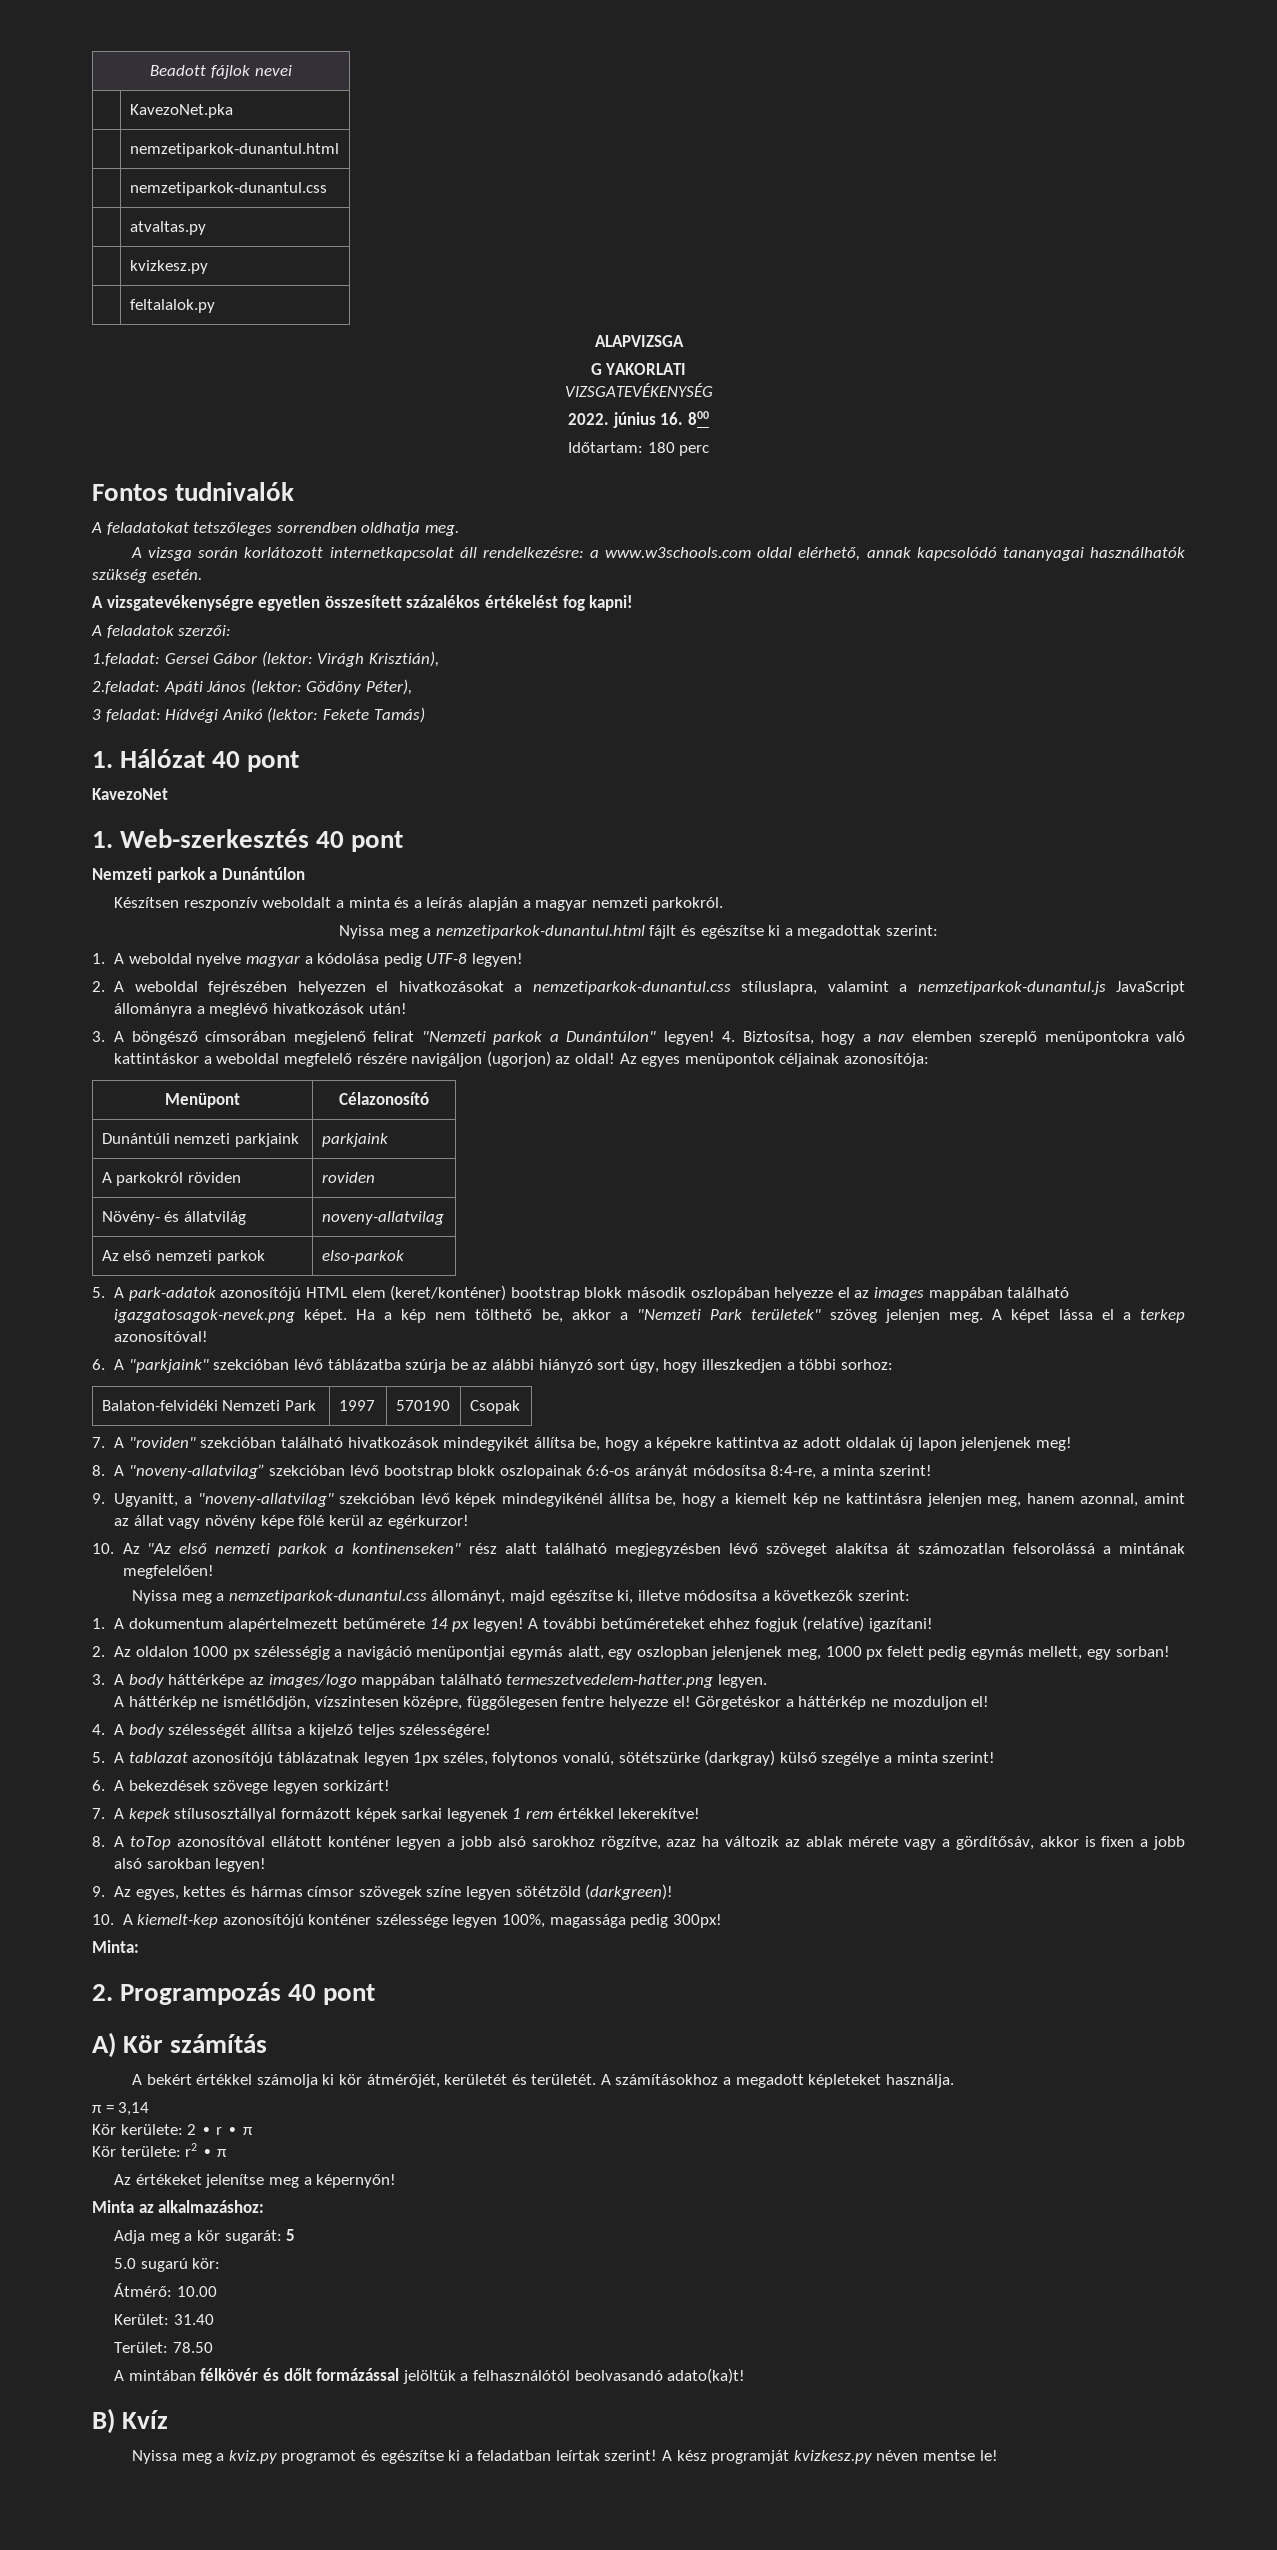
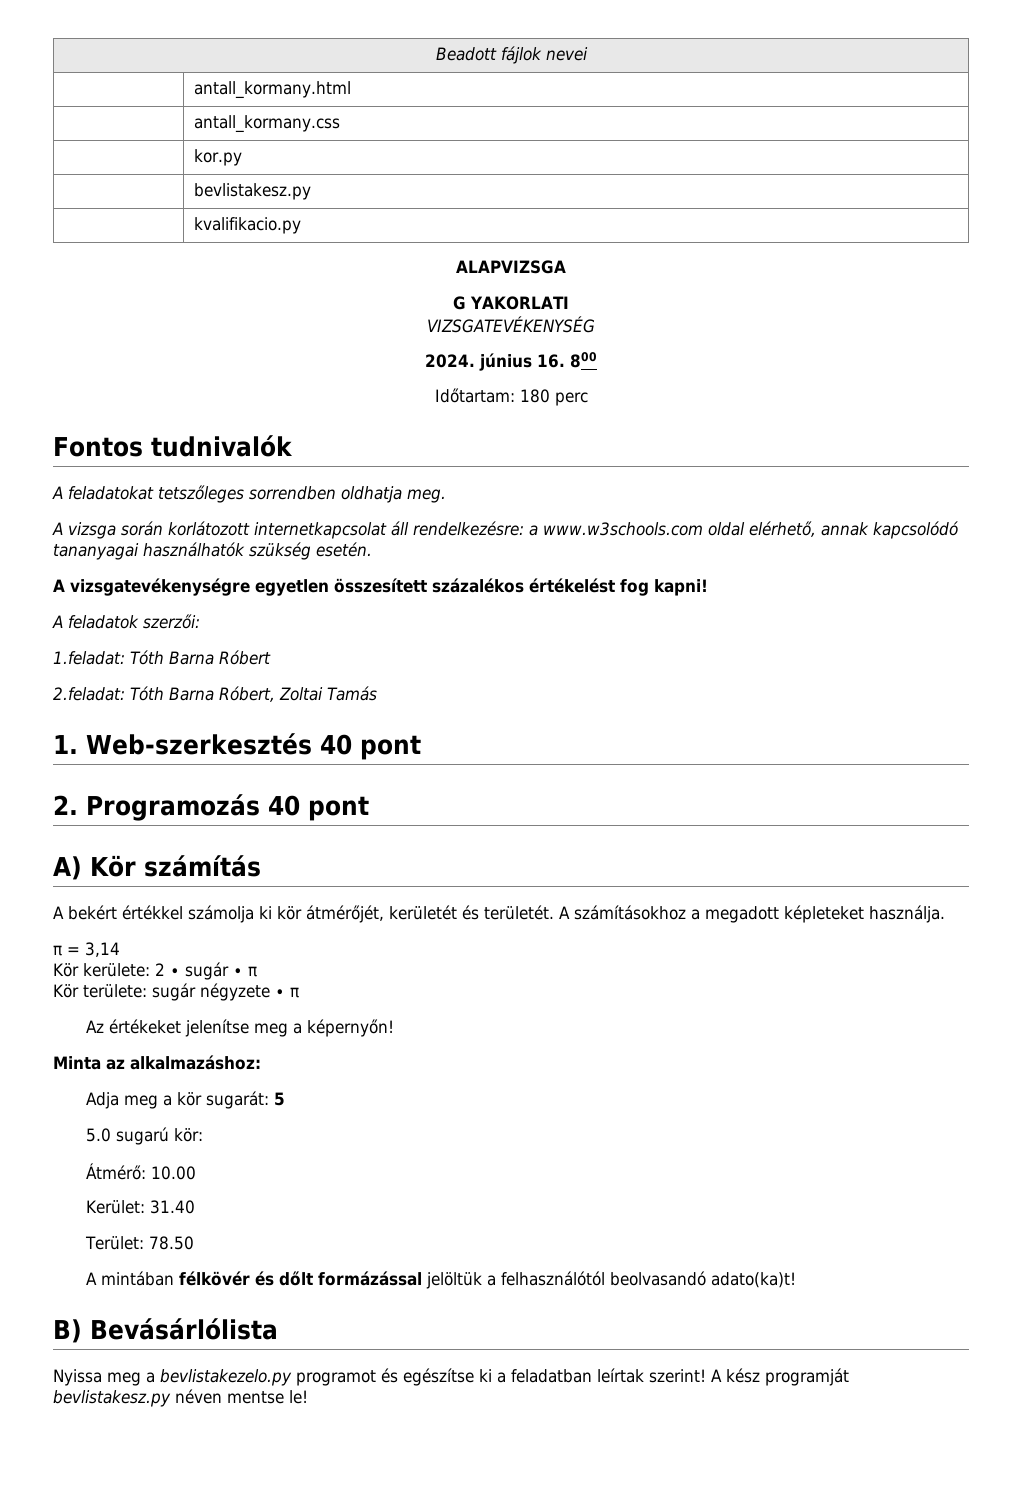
- | KavezoNet.pka
- | nemzetiparkok-dunantul.html
- | nemzetiparkok-dunantul.css
- | atvaltas.py
- | kvizkesz.py
- | feltalalok.py
+ | antall_kormany.html
+ | antall_kormany.css
+ | kor.py
+ | bevlistakesz.py
+ | kvalifikacio.py
- 2022. június 16. 800
+ 2024. június 16. 800
- 1.feladat: Gersei Gábor (lektor: Virágh Krisztián),
- 2.feladat: Apáti János (lektor: Gödöny Péter),
- 3 feladat: Hídvégi Anikó (lektor: Fekete Tamás)
- 1. Hálózat 40 pont
- KavezoNet
+ 1.feladat: Tóth Barna Róbert
+ 2.feladat: Tóth Barna Róbert, Zoltai Tamás
  1. Web-szerkesztés 40 pont
- Nemzeti parkok a Dunántúlon
- Készítsen reszponzív weboldalt a minta és a leírás alapján a magyar nemzeti parkokról.
- Nyissa meg a nemzetiparkok-dunantul.html fájlt és egészítse ki a megadottak szerint:
- 1. A weboldal nyelve magyar a kódolása pedig UTF-8 legyen!
- 2. A weboldal fejrészében helyezzen el hivatkozásokat a nemzetiparkok-dunantul.css stíluslapra, valamint a nemzetiparkok-dunantul.js JavaScript állományra a meglévő hivatkozások után!
- 3. A böngésző címsorában megjelenő felirat "Nemzeti parkok a Dunántúlon" legyen! 4. Biztosítsa, hogy a nav elemben szereplő menüpontokra való kattintáskor a weboldal megfelelő részére navigáljon (ugorjon) az oldal! Az egyes menüpontok céljainak azonosítója:
- Menüpont | Célazonosító
- Dunántúli nemzeti parkjaink | parkjaink
- A parkokról röviden | roviden
- Növény- és állatvilág | noveny-allatvilag
- Az első nemzeti parkok | elso-parkok
- 5. A park-adatok azonosítójú HTML elem (keret/konténer) bootstrap blokk második oszlopában helyezze el az images mappában található igazgatosagok-nevek.png képet. Ha a kép nem tölthető be, akkor a "Nemzeti Park területek" szöveg jelenjen meg. A képet lássa el a terkep azonosítóval!
- 6. A "parkjaink" szekcióban lévő táblázatba szúrja be az alábbi hiányzó sort úgy, hogy illeszkedjen a többi sorhoz:
- Balaton-felvidéki Nemzeti Park | 1997 | 570190 | Csopak
- 7. A "roviden" szekcióban található hivatkozások mindegyikét állítsa be, hogy a képekre kattintva az adott oldalak új lapon jelenjenek meg!
- 8. A "noveny-allatvilag” szekcióban lévő bootstrap blokk oszlopainak 6:6-os arányát módosítsa 8:4-re, a minta szerint!
- 9. Ugyanitt, a "noveny-allatvilag" szekcióban lévő képek mindegyikénél állítsa be, hogy a kiemelt kép ne kattintásra jelenjen meg, hanem azonnal, amint az állat vagy növény képe fölé kerül az egérkurzor!
- 10. Az "Az első nemzeti parkok a kontinenseken" rész alatt található megjegyzésben lévő szöveget alakítsa át számozatlan felsorolássá a mintának megfelelően!
- Nyissa meg a nemzetiparkok-dunantul.css állományt, majd egészítse ki, illetve módosítsa a következők szerint:
- 1. A dokumentum alapértelmezett betűmérete 14 px legyen! A további betűméreteket ehhez fogjuk (relatíve) igazítani!
- 2. Az oldalon 1000 px szélességig a navigáció menüpontjai egymás alatt, egy oszlopban jelenjenek meg, 1000 px felett pedig egymás mellett, egy sorban!
- 3. A body háttérképe az images/logo mappában található termeszetvedelem-hatter.png legyen.
- A háttérkép ne ismétlődjön, vízszintesen középre, függőlegesen fentre helyezze el! Görgetéskor a háttérkép ne mozduljon el!
- 4. A body szélességét állítsa a kijelző teljes szélességére!
- 5. A tablazat azonosítójú táblázatnak legyen 1px széles, folytonos vonalú, sötétszürke (darkgray) külső szegélye a minta szerint!
- 6. A bekezdések szövege legyen sorkizárt!
- 7. A kepek stílusosztállyal formázott képek sarkai legyenek 1 rem értékkel lekerekítve!
- 8. A toTop azonosítóval ellátott konténer legyen a jobb alsó sarokhoz rögzítve, azaz ha változik az ablak mérete vagy a gördítősáv, akkor is fixen a jobb alsó sarokban legyen!
- 9. Az egyes, kettes és hármas címsor szövegek színe legyen sötétzöld (darkgreen)!
- 10. A kiemelt-kep azonosítójú konténer szélessége legyen 100%, magassága pedig 300px!
- Minta:
- 2. Programpozás 40 pont
+ 2. Programozás 40 pont
- Kör kerülete: 2 ∙ r ∙ π
+ Kör kerülete: 2 ∙ sugár ∙ π
- Kör területe: r2 ∙ π
+ Kör területe: sugár négyzete ∙ π
- B) Kvíz
- Nyissa meg a kviz.py programot és egészítse ki a feladatban leírtak szerint!
+ B) Bevásárlólista
+ Nyissa meg a bevlistakezelo.py programot és egészítse ki a feladatban leírtak szerint!
- A kész programját kvizkesz.py néven mentse le!
+ A kész programját bevlistakesz.py néven mentse le!

